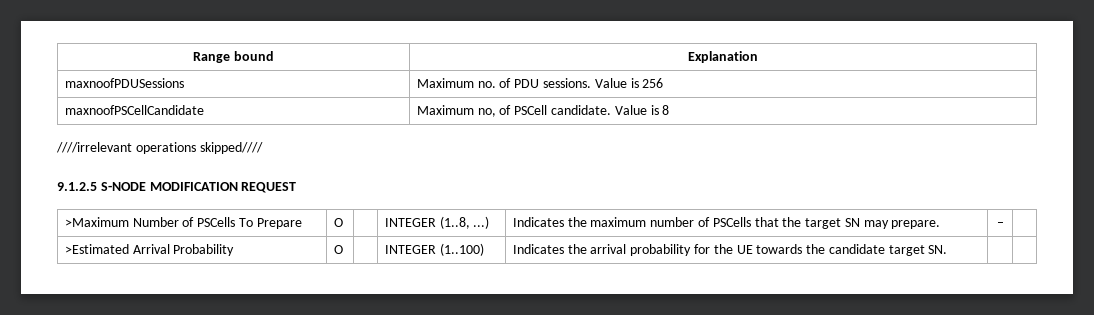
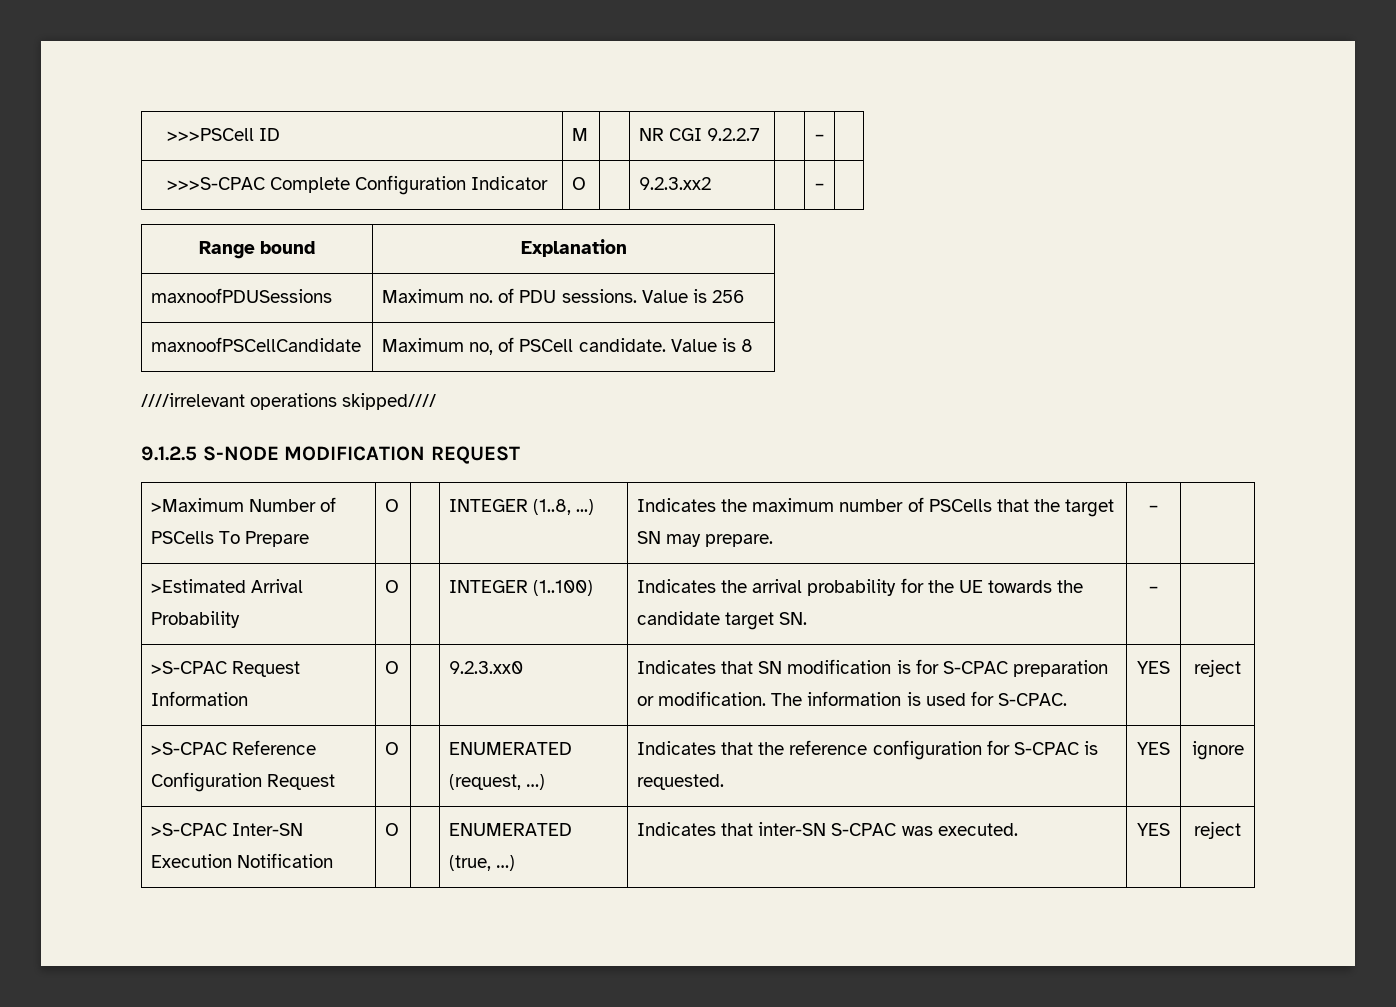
+ >>>PSCell ID | M | | NR CGI 9.2.2.7 | | – |
+ >>>S-CPAC Complete Configuration Indicator | O | | 9.2.3.xx2 | | – |
- >Estimated Arrival Probability | O | | INTEGER (1..100) | Indicates the arrival probability for the UE towards the candidate target SN. | |
+ >Estimated Arrival Probability | O | | INTEGER (1..100) | Indicates the arrival probability for the UE towards the candidate target SN. | – |
+ >S-CPAC Request Information | O | | 9.2.3.xx0 | Indicates that SN modification is for S-CPAC preparation or modification. The information is used for S-CPAC. | YES | reject
+ >S-CPAC Reference Configuration Request | O | | ENUMERATED (request, …) | Indicates that the reference configuration for S-CPAC is requested. | YES | ignore
+ >S-CPAC Inter-SN Execution Notification | O | | ENUMERATED (true, …) | Indicates that inter-SN S-CPAC was executed. | YES | reject

